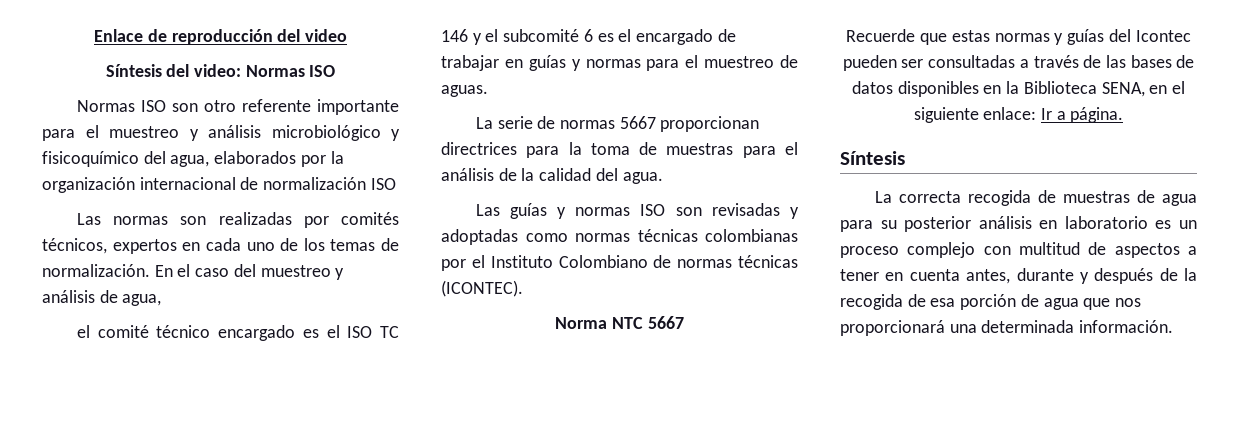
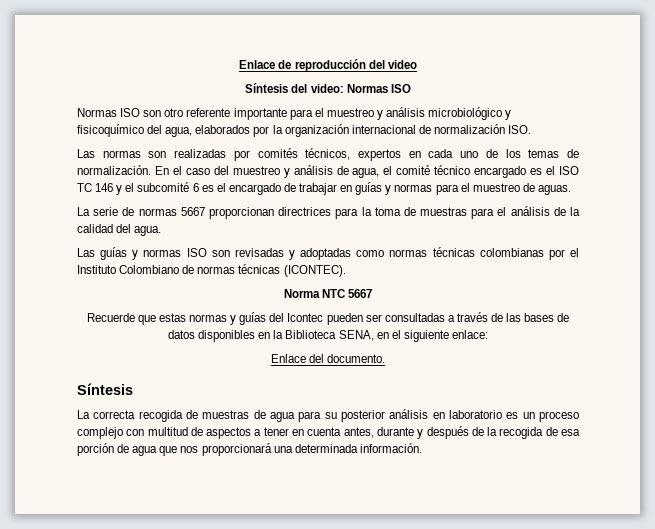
- Normas ISO son otro referente importante para el muestreo y análisis microbiológico y fisicoquímico del agua, elaborados por la organización internacional de normalización ISO
+ Normas ISO son otro referente importante para el muestreo y análisis microbiológico y fisicoquímico del agua, elaborados por la organización internacional de normalización ISO.
- En el caso del muestreo y análisis de agua,
- el comité técnico encargado es el ISO TC 146 y el subcomité 6 es el encargado de trabajar en guías y normas para el muestreo de aguas.
+ En el caso del muestreo y análisis de agua, el comité técnico encargado es el ISO TC 146 y el subcomité 6 es el encargado de trabajar en guías y normas para el muestreo de aguas.
- Recuerde que estas normas y guías del Icontec pueden ser consultadas a través de las bases de datos disponibles en la Biblioteca SENA, en el siguiente enlace: Ir a página.
+ Recuerde que estas normas y guías del Icontec pueden ser consultadas a través de las bases de datos disponibles en la Biblioteca SENA, en el siguiente enlace:
+ Enlace del documento.

